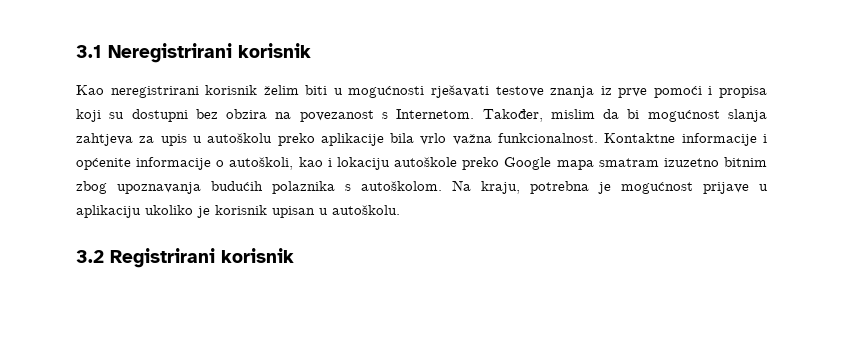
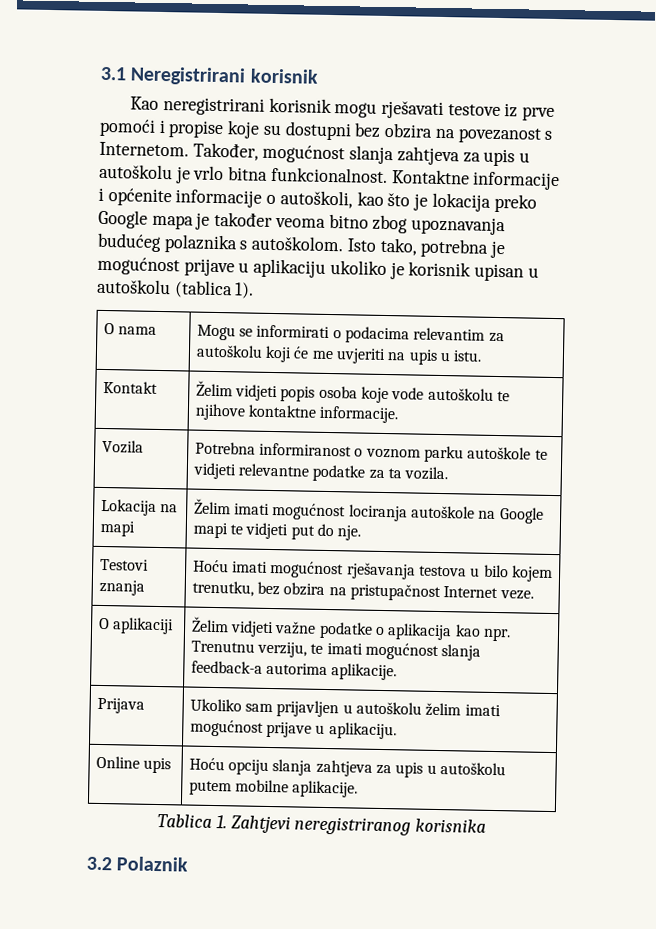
- Kao neregistrirani korisnik želim biti u mogućnosti rješavati testove znanja iz prve pomoći i propisa koji su dostupni bez obzira na povezanost s Internetom.
+ Kao neregistrirani korisnik mogu rješavati testove iz prve pomoći i propise koje su dostupni bez obzira na povezanost s Internetom.
- Također, mislim da bi mogućnost slanja zahtjeva za upis u autoškolu preko aplikacije bila vrlo važna funkcionalnost.
+ Također, mogućnost slanja zahtjeva za upis u autoškolu je vrlo bitna funkcionalnost.
- Kontaktne informacije i općenite informacije o autoškoli, kao i lokaciju autoškole preko Google mapa smatram izuzetno bitnim zbog upoznavanja budućih polaznika s autoškolom.
+ Kontaktne informacije i općenite informacije o autoškoli, kao što je lokacija preko Google mapa je također veoma bitno zbog upoznavanja budućeg polaznika s autoškolom.
- Na kraju, potrebna je mogućnost prijave u aplikaciju ukoliko je korisnik upisan u autoškolu.
+ Isto tako, potrebna je mogućnost prijave u aplikaciju ukoliko je korisnik upisan u autoškolu (tablica 1).
+ O nama | Mogu se informirati o podacima relevantim za autoškolu koji će me uvjeriti na upis u istu.
+ Kontakt | Želim vidjeti popis osoba koje vode autoškolu te njihove kontaktne informacije.
+ Vozila | Potrebna informiranost o voznom parku autoškole te vidjeti relevantne podatke za ta vozila.
+ Lokacija na mapi | Želim imati mogućnost lociranja autoškole na Google mapi te vidjeti put do nje.
+ Testovi znanja | Hoću imati mogućnost rješavanja testova u bilo kojem trenutku, bez obzira na pristupačnost Internet veze.
+ O aplikaciji | Želim vidjeti važne podatke o aplikacija kao npr. Trenutnu verziju, te imati mogućnost slanja feedback-a autorima aplikacije.
+ Prijava | Ukoliko sam prijavljen u autoškolu želim imati mogućnost prijave u aplikaciju.
+ Online upis | Hoću opciju slanja zahtjeva za upis u autoškolu putem mobilne aplikacije.
+ Tablica 1. Zahtjevi neregistriranog korisnika
- 3.2 Registrirani korisnik
+ 3.2 Polaznik

